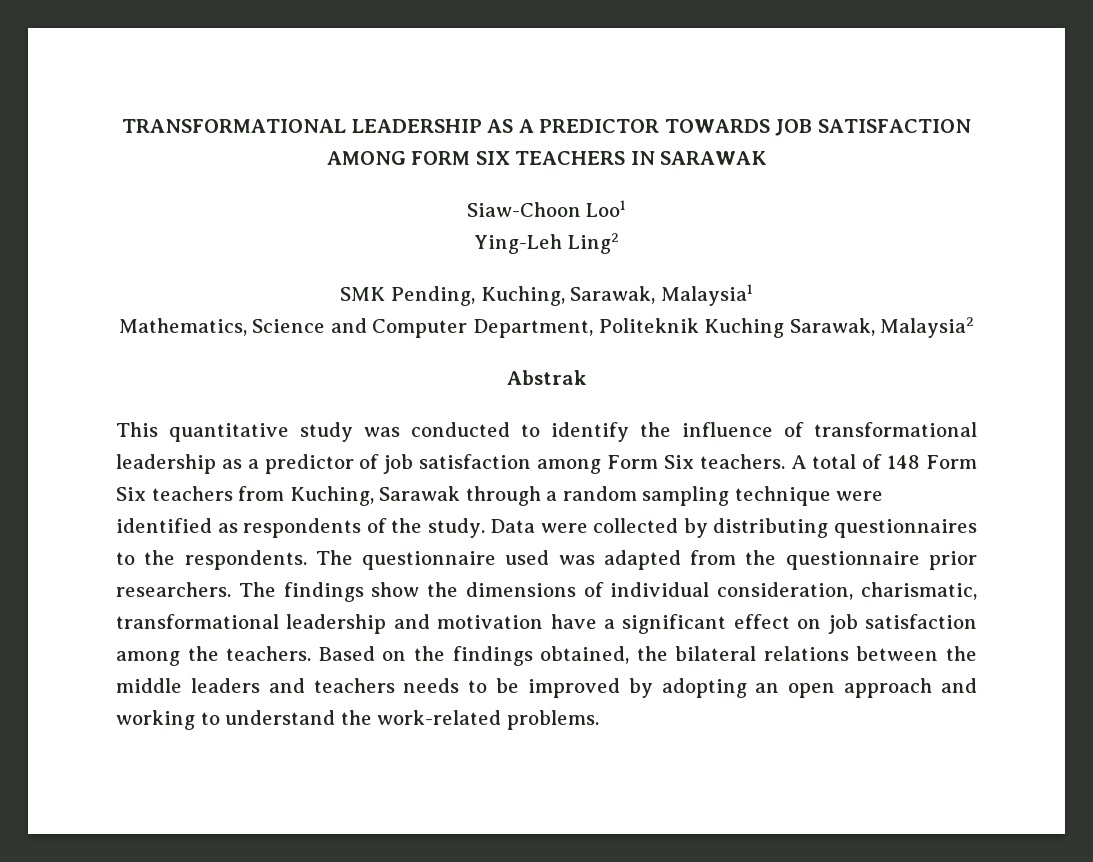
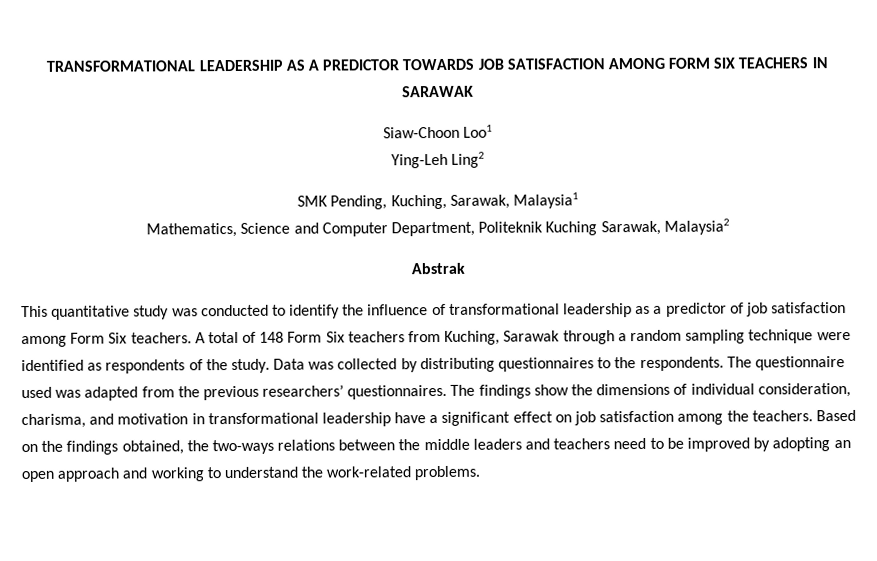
- Data were collected by distributing questionnaires to the respondents.
+ Data was collected by distributing questionnaires to the respondents.
- The questionnaire used was adapted from the questionnaire prior researchers.
+ The questionnaire used was adapted from the previous researchers’ questionnaires.
- The findings show the dimensions of individual consideration, charismatic, transformational leadership and motivation have a significant effect on job satisfaction among the teachers.
+ The findings show the dimensions of individual consideration, charisma, and motivation in transformational leadership have a significant effect on job satisfaction among the teachers.
- Based on the findings obtained, the bilateral relations between the middle leaders and teachers needs to be improved by adopting an open approach and working to understand the work-related problems.
+ Based on the findings obtained, the two-ways relations between the middle leaders and teachers need to be improved by adopting an open approach and working to understand the work-related problems.

